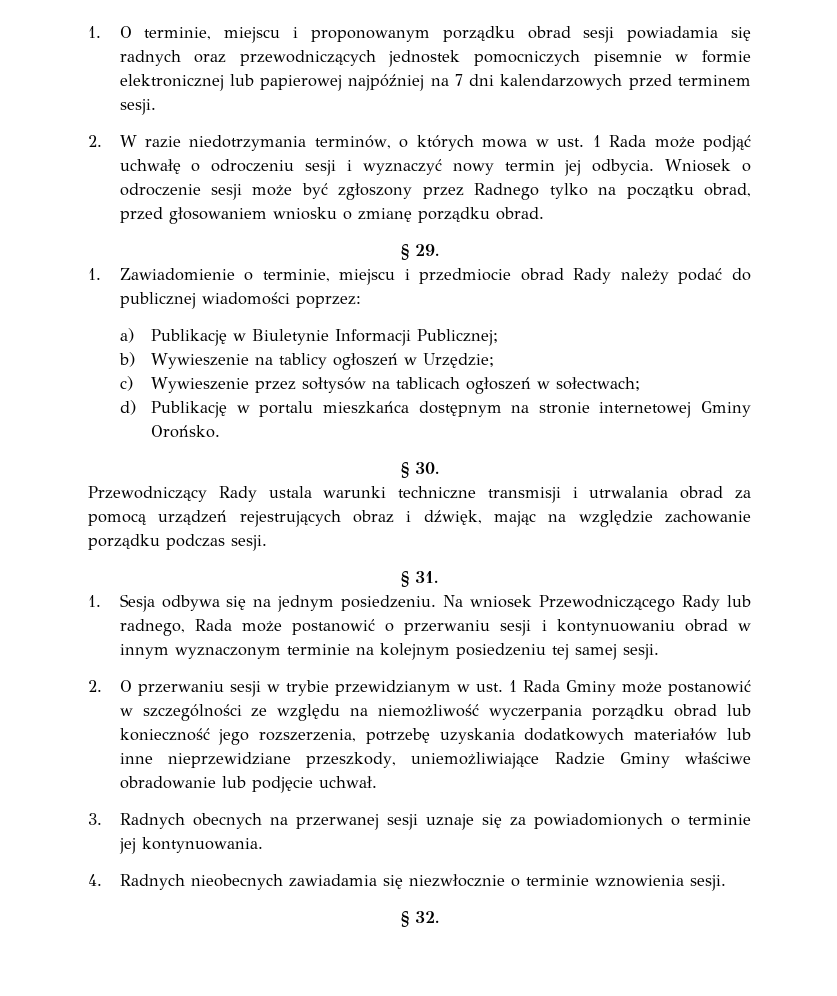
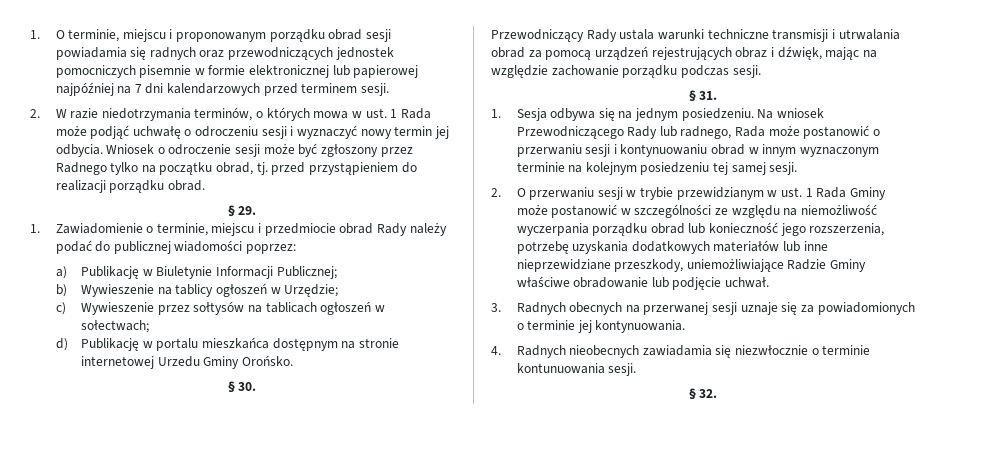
- Wniosek o odroczenie sesji może być zgłoszony przez Radnego tylko na początku obrad, przed głosowaniem wniosku o zmianę porządku obrad.
+ Wniosek o odroczenie sesji może być zgłoszony przez Radnego tylko na początku obrad, tj. przed przystąpieniem do realizacji porządku obrad.
- d) Publikację w portalu mieszkańca dostępnym na stronie internetowej Gminy Orońsko.
+ d) Publikację w portalu mieszkańca dostępnym na stronie internetowej Urzedu Gminy Orońsko.
- 4. Radnych nieobecnych zawiadamia się niezwłocznie o terminie wznowienia sesji.
+ 4. Radnych nieobecnych zawiadamia się niezwłocznie o terminie kontunuowania sesji.

